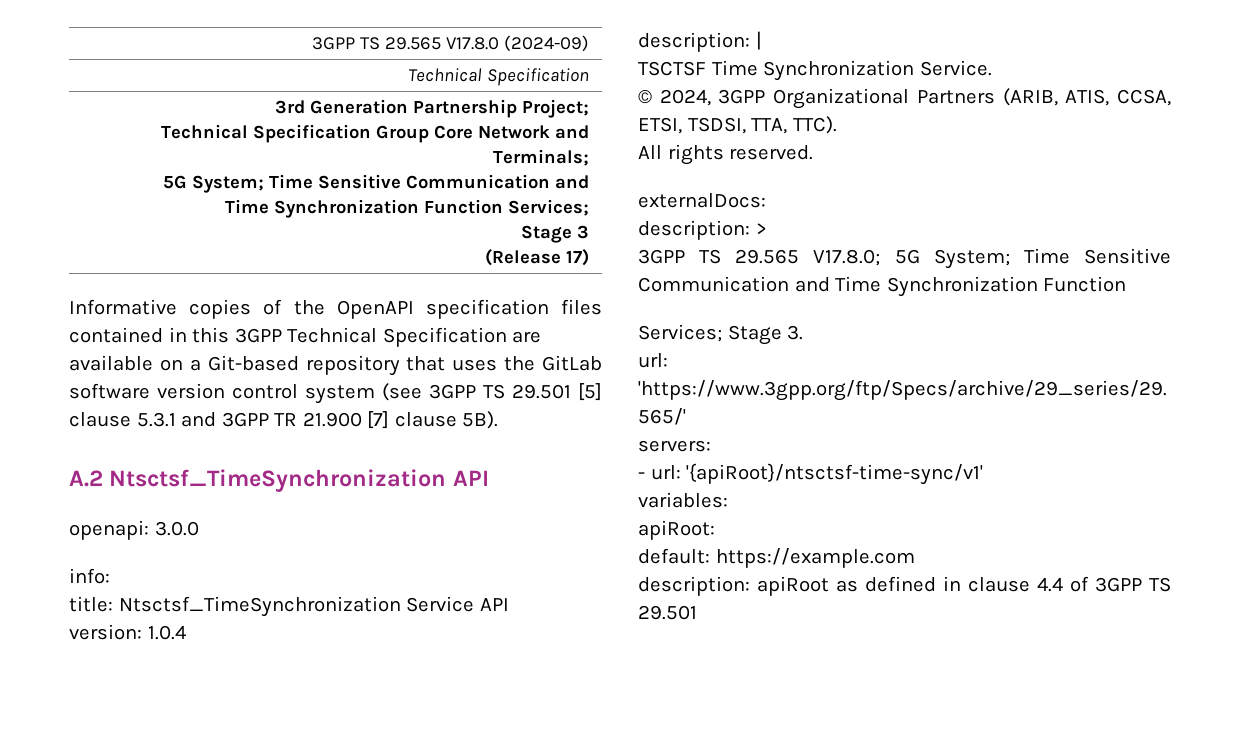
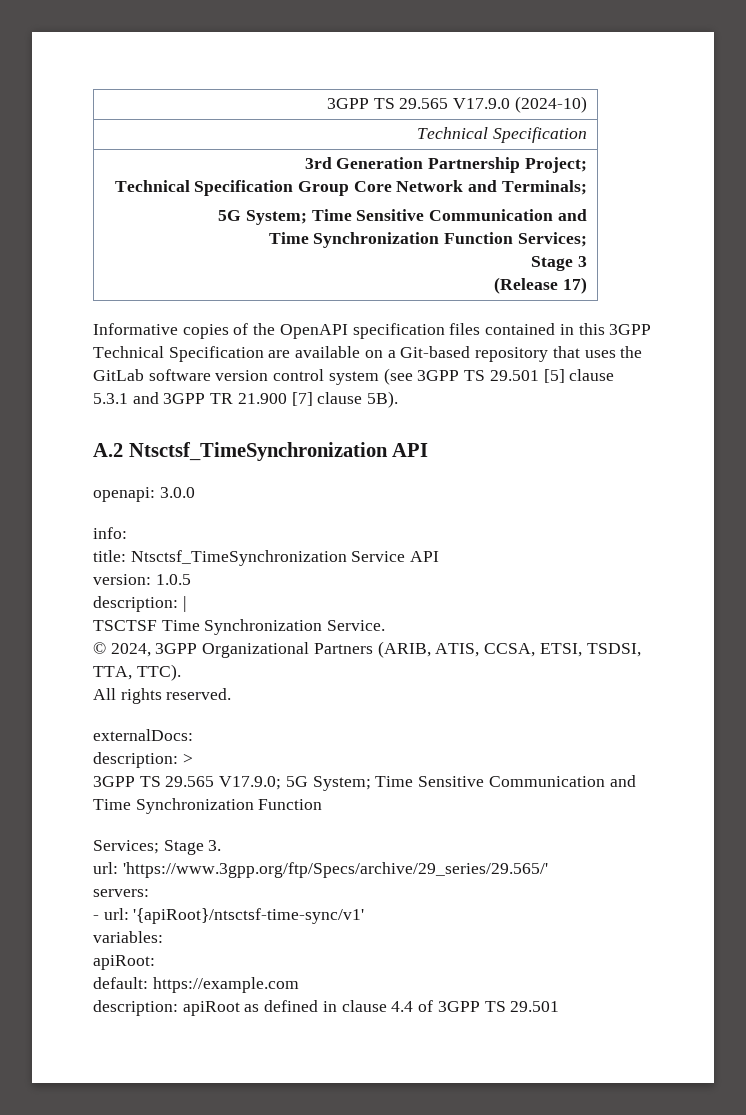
- 3GPP TS 29.565 V17.8.0 (2024-09)
+ 3GPP TS 29.565 V17.9.0 (2024-10)
- version: 1.0.4
+ version: 1.0.5
- 3GPP TS 29.565 V17.8.0; 5G System; Time Sensitive Communication and Time Synchronization Function
+ 3GPP TS 29.565 V17.9.0; 5G System; Time Sensitive Communication and Time Synchronization Function

